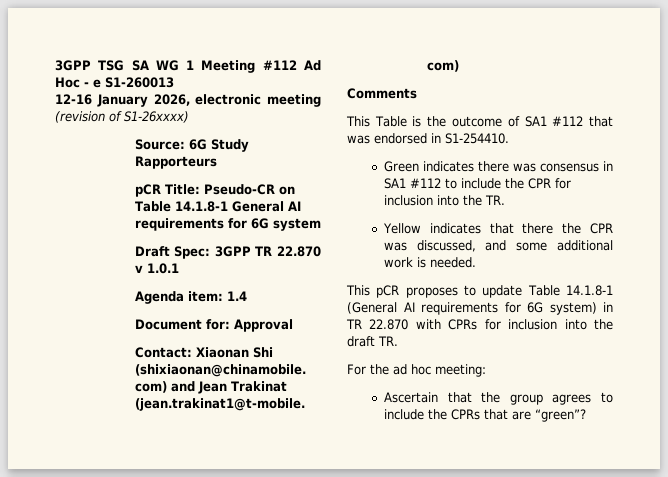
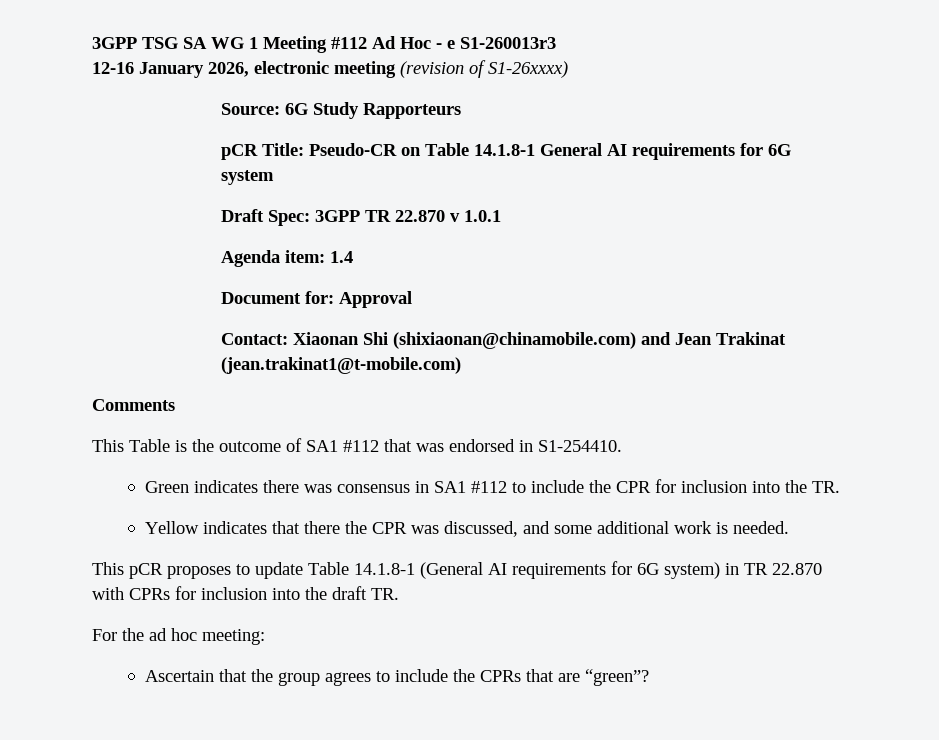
- 3GPP TSG SA WG 1 Meeting #112 Ad Hoc - e S1-260013
+ 3GPP TSG SA WG 1 Meeting #112 Ad Hoc - e S1-260013r3

